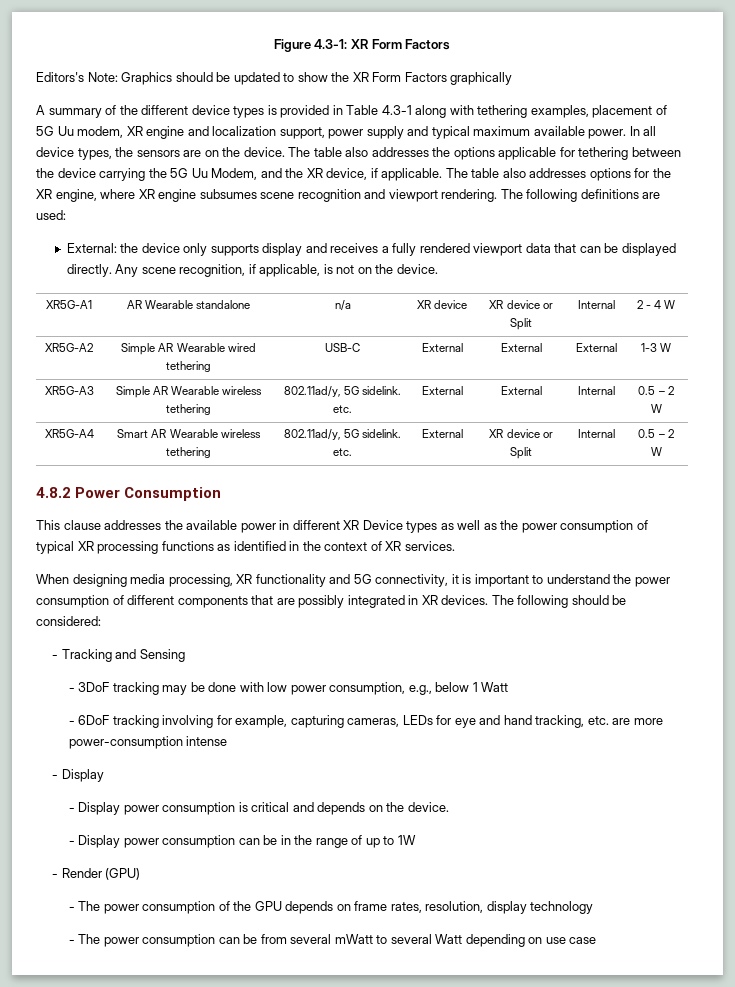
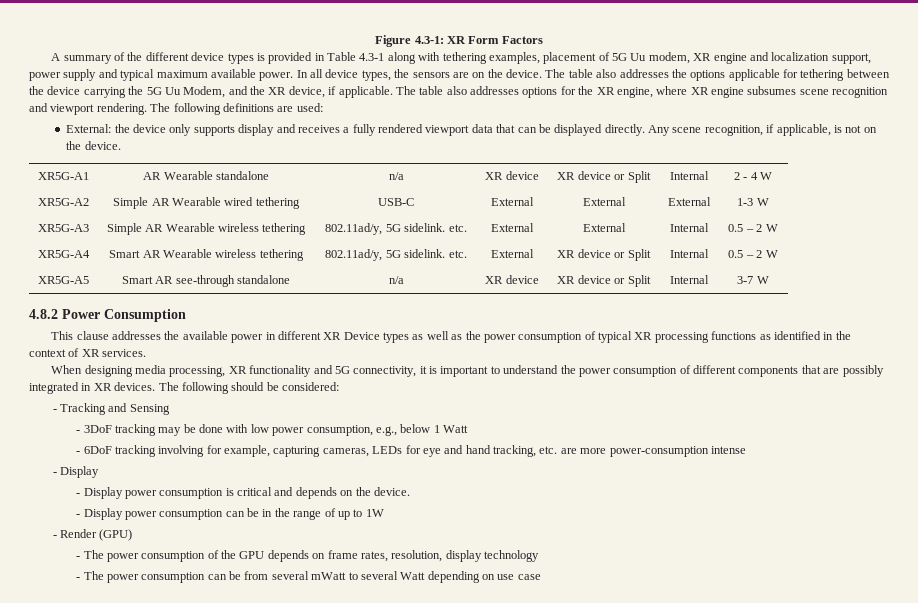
- Editors's Note: Graphics should be updated to show the XR Form Factors graphically
+ XR5G-A5 | Smart AR see-through standalone | n/a | XR device | XR device or Split | Internal | 3-7 W

